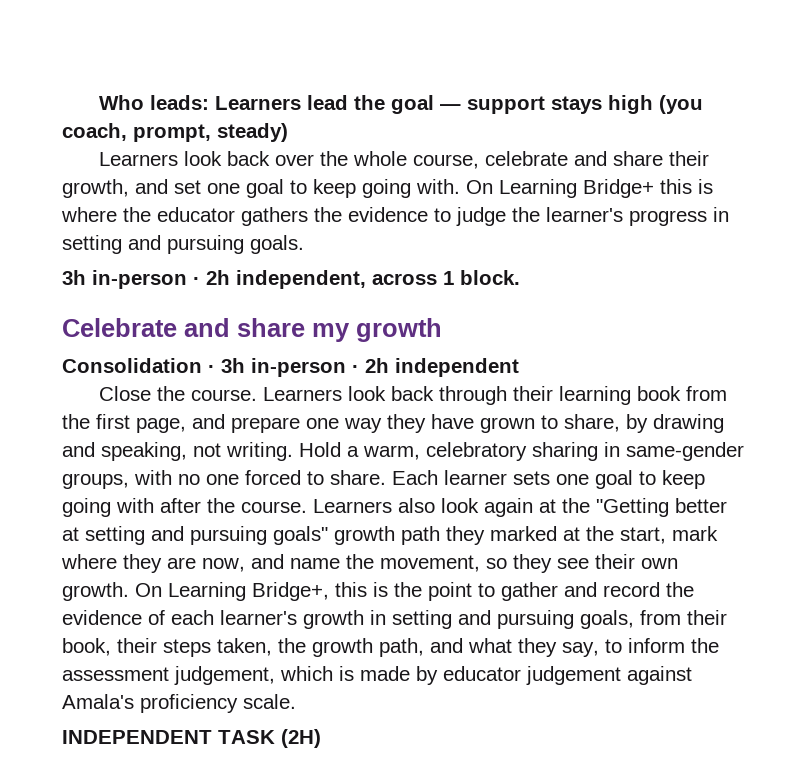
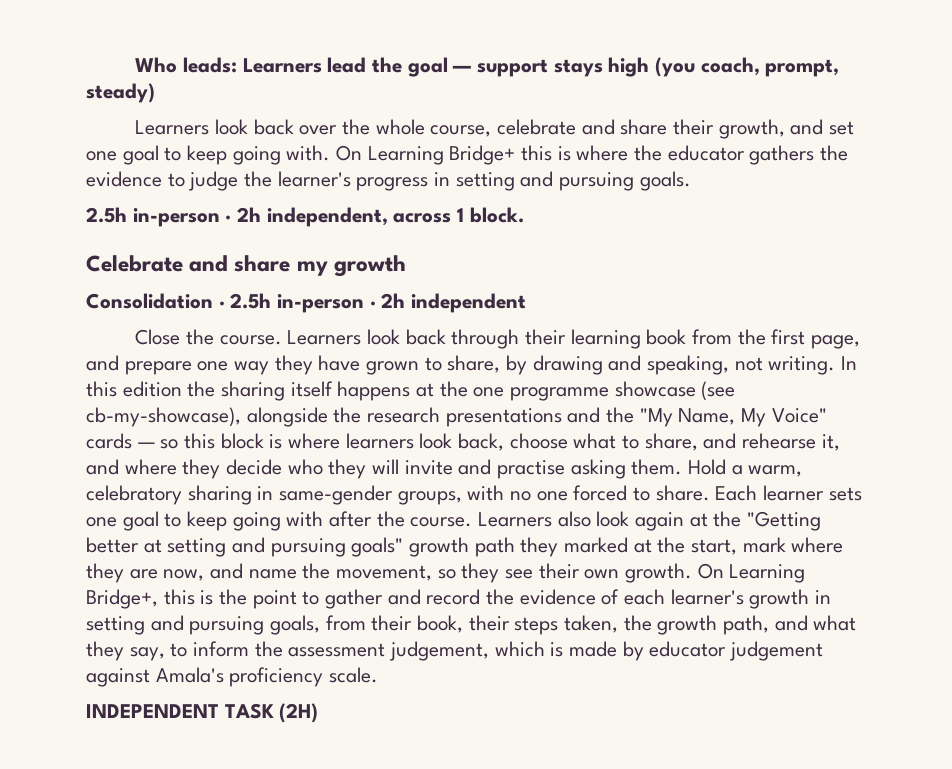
- 3h in-person · 2h independent, across 1 block.
+ 2.5h in-person · 2h independent, across 1 block.
- Consolidation · 3h in-person · 2h independent
+ Consolidation · 2.5h in-person · 2h independent
+ In this edition the sharing itself happens at the one programme showcase (see cb-my-showcase), alongside the research presentations and the "My Name, My Voice" cards — so this block is where learners look back, choose what to share, and rehearse it, and where they decide who they will invite and practise asking them.

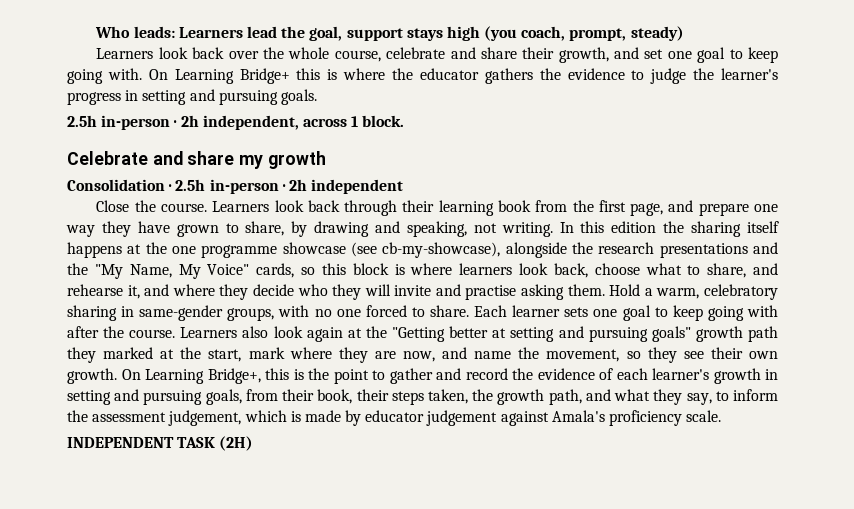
- Who leads: Learners lead the goal — support stays high (you coach, prompt, steady)
+ Who leads: Learners lead the goal, support stays high (you coach, prompt, steady)
- In this edition the sharing itself happens at the one programme showcase (see cb-my-showcase), alongside the research presentations and the "My Name, My Voice" cards — so this block is where learners look back, choose what to share, and rehearse it, and where they decide who they will invite and practise asking them.
+ In this edition the sharing itself happens at the one programme showcase (see cb-my-showcase), alongside the research presentations and the "My Name, My Voice" cards, so this block is where learners look back, choose what to share, and rehearse it, and where they decide who they will invite and practise asking them.

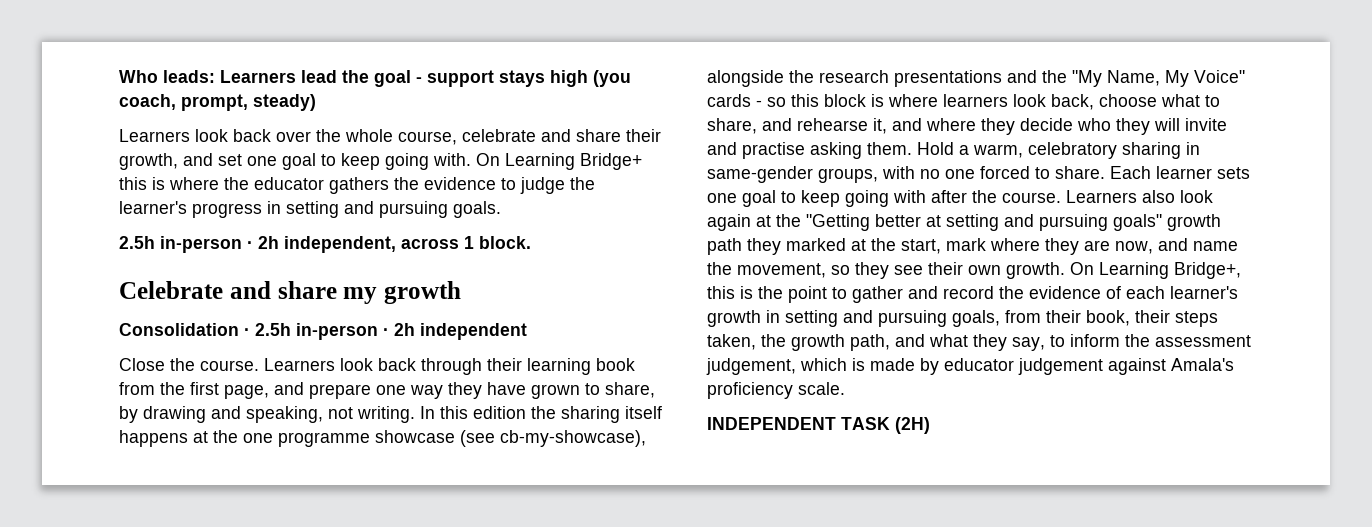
- Who leads: Learners lead the goal, support stays high (you coach, prompt, steady)
+ Who leads: Learners lead the goal - support stays high (you coach, prompt, steady)
- In this edition the sharing itself happens at the one programme showcase (see cb-my-showcase), alongside the research presentations and the "My Name, My Voice" cards, so this block is where learners look back, choose what to share, and rehearse it, and where they decide who they will invite and practise asking them.
+ In this edition the sharing itself happens at the one programme showcase (see cb-my-showcase), alongside the research presentations and the "My Name, My Voice" cards - so this block is where learners look back, choose what to share, and rehearse it, and where they decide who they will invite and practise asking them.

